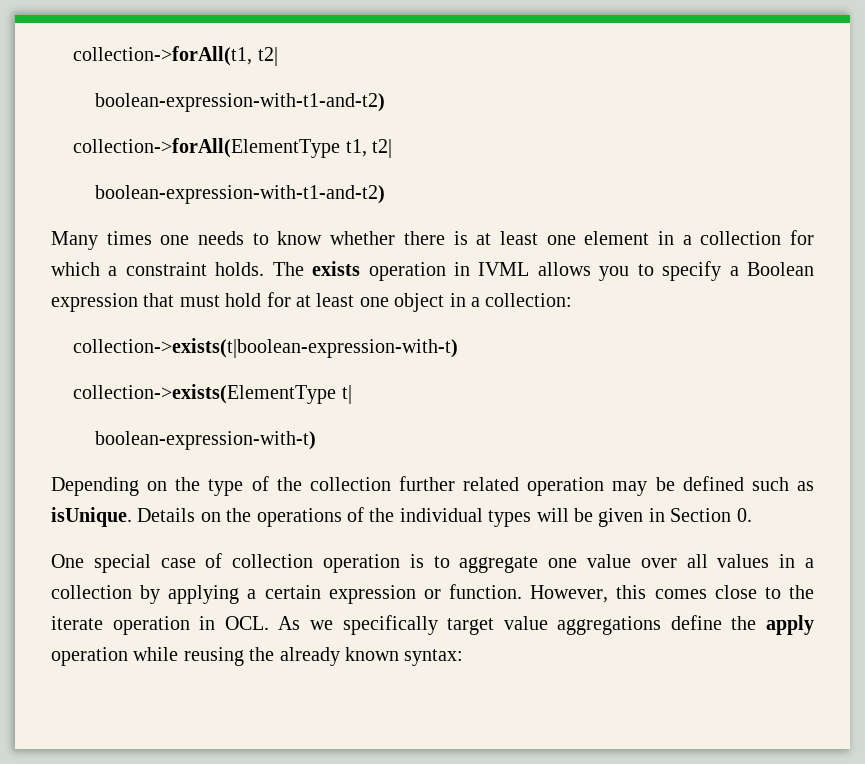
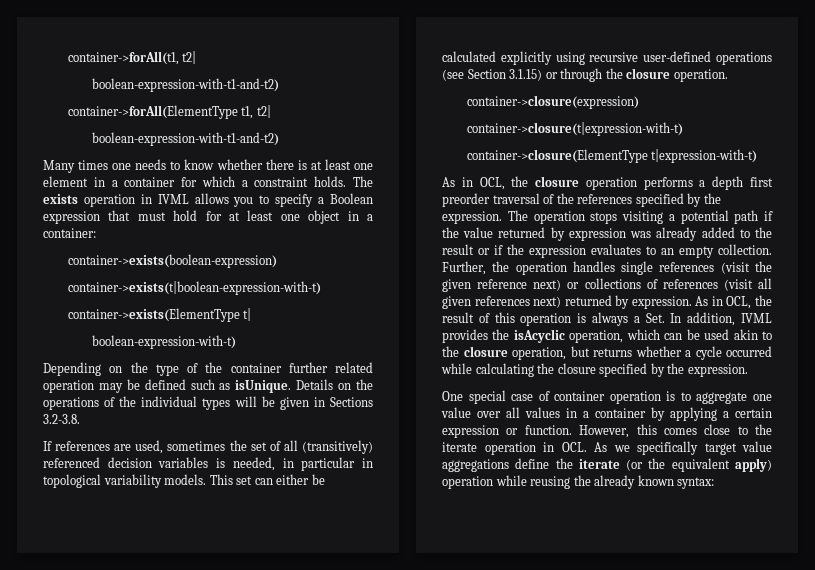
- collection->forAll(t1, t2|
+ container->forAll(t1, t2|
  boolean-expression-with-t1-and-t2)
- collection->forAll(ElementType t1, t2|
+ container->forAll(ElementType t1, t2|
- Many times one needs to know whether there is at least one element in a collection for which a constraint holds.
+ Many times one needs to know whether there is at least one element in a container for which a constraint holds.
- The exists operation in IVML allows you to specify a Boolean expression that must hold for at least one object in a collection:
- collection->exists(t|boolean-expression-with-t)
- collection->exists(ElementType t|
+ The exists operation in IVML allows you to specify a Boolean expression that must hold for at least one object in a container:
+ container->exists(boolean-expression)
+ container->exists(t|boolean-expression-with-t)
+ container->exists(ElementType t|
- Depending on the type of the collection further related operation may be defined such as isUnique.
+ Depending on the type of the container further related operation may be defined such as isUnique.
- Details on the operations of the individual types will be given in Section 0.
+ Details on the operations of the individual types will be given in Sections 3.2-3.8.
+ If references are used, sometimes the set of all (transitively) referenced decision variables is needed, in particular in topological variability models. This set can either be calculated explicitly using recursive user-defined operations (see Section 3.1.15) or through the closure operation.
+ container->closure(expression)
+ container->closure(t|expression-with-t)
+ container->closure(ElementType t|expression-with-t)
+ As in OCL, the closure operation performs a depth first preorder traversal of the references specified by the expression. The operation stops visiting a potential path if the value returned by expression was already added to the result or if the expression evaluates to an empty collection. Further, the operation handles single references (visit the given reference next) or collections of references (visit all given references next) returned by expression. As in OCL, the result of this operation is always a Set. In addition, IVML provides the isAcyclic operation, which can be used akin to the closure operation, but returns whether a cycle occurred while calculating the closure specified by the expression.
- One special case of collection operation is to aggregate one value over all values in a collection by applying a certain expression or function.
+ One special case of container operation is to aggregate one value over all values in a container by applying a certain expression or function.
- However, this comes close to the iterate operation in OCL. As we specifically target value aggregations define the apply operation while reusing the already known syntax:
+ However, this comes close to the iterate operation in OCL. As we specifically target value aggregations define the iterate (or the equivalent apply) operation while reusing the already known syntax:

